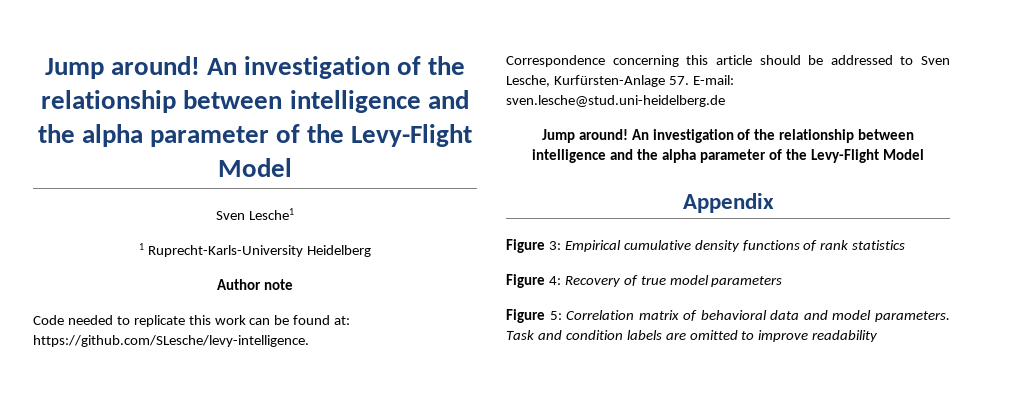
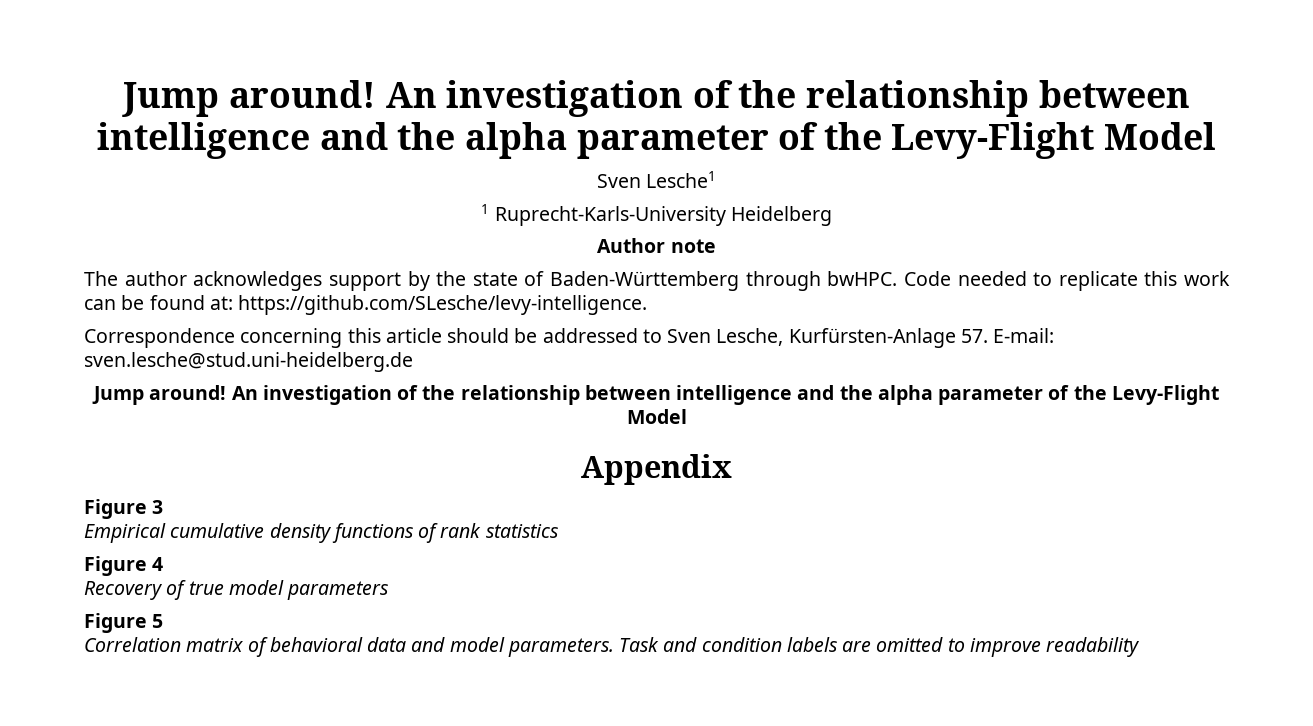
+ The author acknowledges support by the state of Baden-Württemberg through bwHPC.
- Figure 3: Empirical cumulative density functions of rank statistics
+ Figure 3
+ Empirical cumulative density functions of rank statistics
- Figure 4: Recovery of true model parameters
+ Figure 4
+ Recovery of true model parameters
- Figure 5: Correlation matrix of behavioral data and model parameters.
+ Figure 5
+ Correlation matrix of behavioral data and model parameters.

